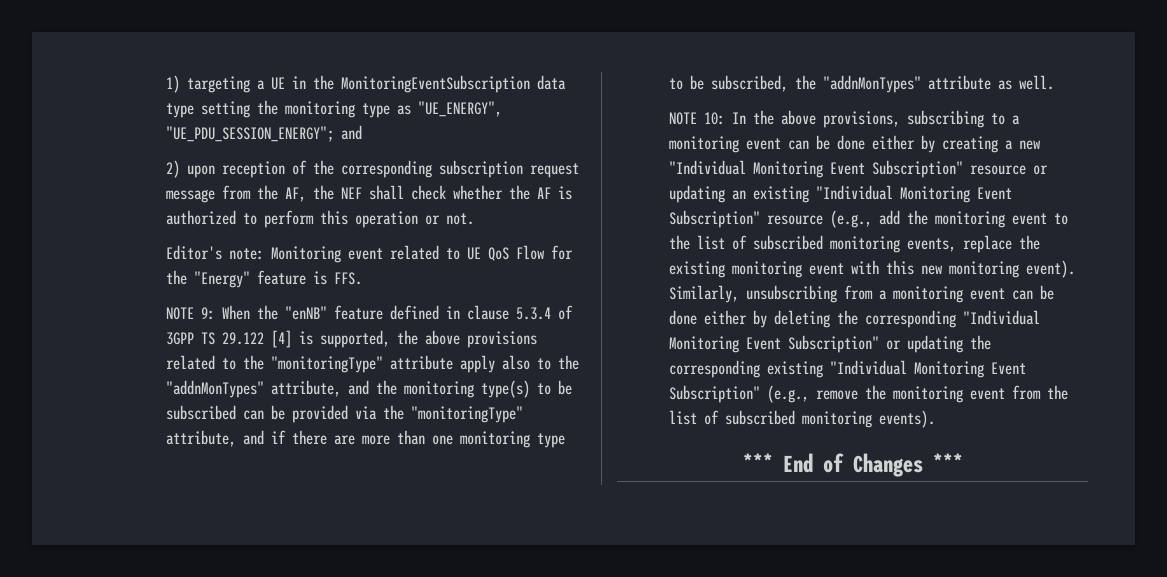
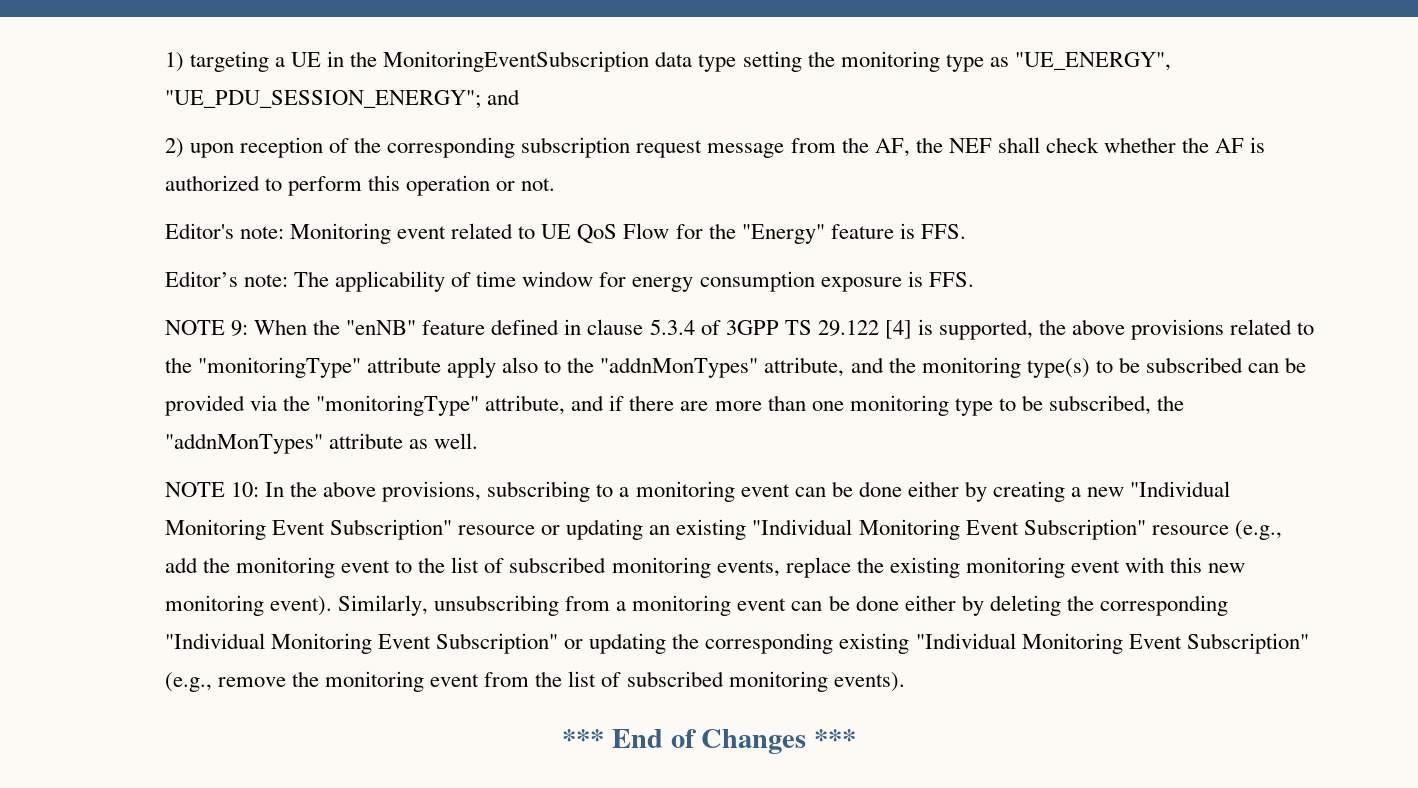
+ Editor’s note: The applicability of time window for energy consumption exposure is FFS.

